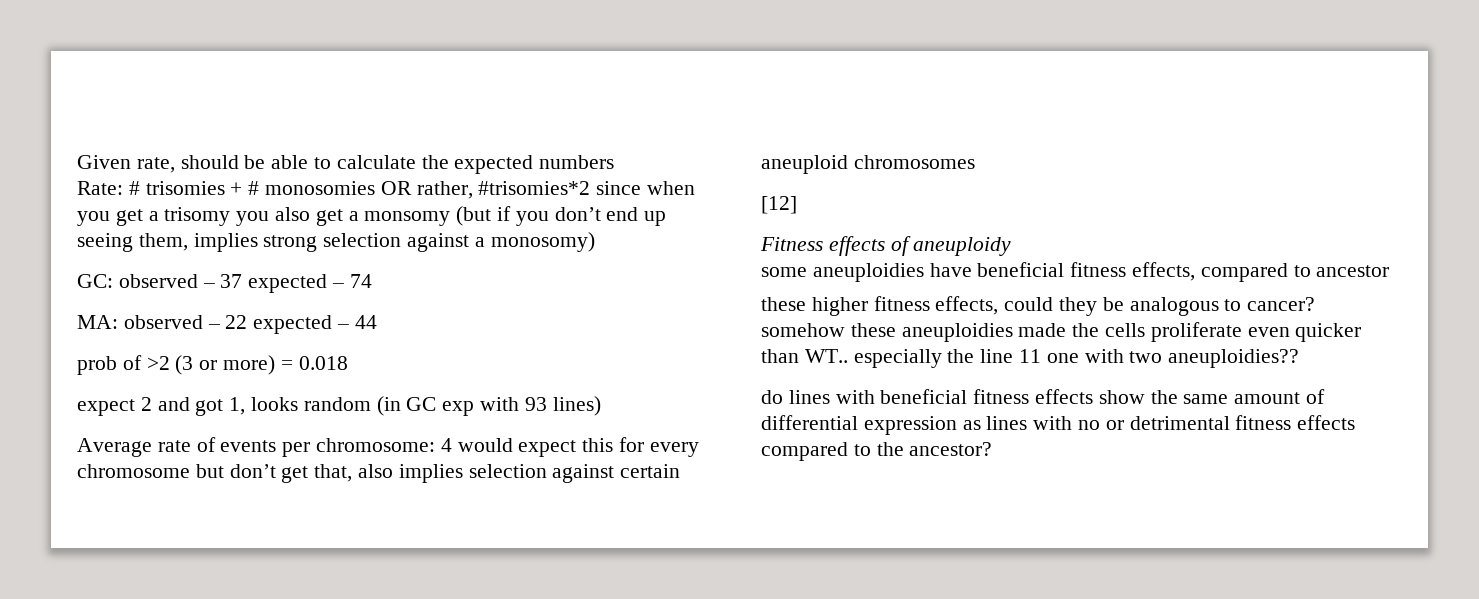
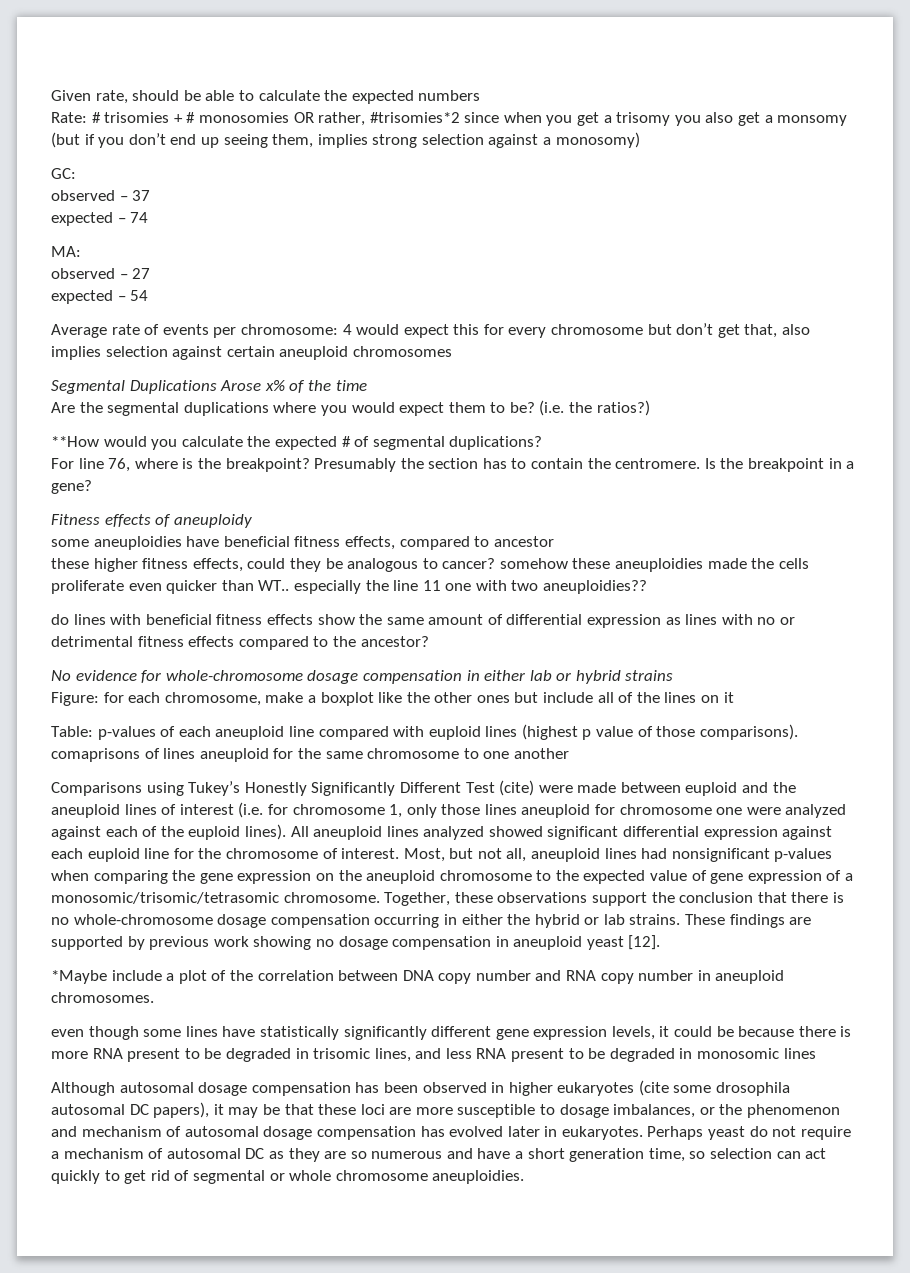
- GC: observed – 37 expected – 74
+ GC:
+ observed – 37
+ expected – 74
- MA: observed – 22 expected – 44
- prob of >2 (3 or more) = 0.018
- expect 2 and got 1, looks random (in GC exp with 93 lines)
+ MA:
+ observed – 27
+ expected – 54
- [12]
+ Segmental Duplications Arose x% of the time
+ Are the segmental duplications where you would expect them to be? (i.e. the ratios?)
+ **How would you calculate the expected # of segmental duplications?
+ For line 76, where is the breakpoint? Presumably the section has to contain the centromere. Is the breakpoint in a gene?
+ No evidence for whole-chromosome dosage compensation in either lab or hybrid strains
+ Figure: for each chromosome, make a boxplot like the other ones but include all of the lines on it
+ Table: p-values of each aneuploid line compared with euploid lines (highest p value of those comparisons). comaprisons of lines aneuploid for the same chromosome to one another
+ Comparisons using Tukey’s Honestly Significantly Different Test (cite) were made between euploid and the aneuploid lines of interest (i.e. for chromosome 1, only those lines aneuploid for chromosome one were analyzed against each of the euploid lines). All aneuploid lines analyzed showed significant differential expression against each euploid line for the chromosome of interest. Most, but not all, aneuploid lines had nonsignificant p-values when comparing the gene expression on the aneuploid chromosome to the expected value of gene expression of a monosomic/trisomic/tetrasomic chromosome. Together, these observations support the conclusion that there is no whole-chromosome dosage compensation occurring in either the hybrid or lab strains. These findings are supported by previous work showing no dosage compensation in aneuploid yeast [12].
+ *Maybe include a plot of the correlation between DNA copy number and RNA copy number in aneuploid chromosomes.
+ even though some lines have statistically significantly different gene expression levels, it could be because there is more RNA present to be degraded in trisomic lines, and less RNA present to be degraded in monosomic lines
+ Although autosomal dosage compensation has been observed in higher eukaryotes (cite some drosophila autosomal DC papers), it may be that these loci are more susceptible to dosage imbalances, or the phenomenon and mechanism of autosomal dosage compensation has evolved later in eukaryotes. Perhaps yeast do not require a mechanism of autosomal DC as they are so numerous and have a short generation time, so selection can act quickly to get rid of segmental or whole chromosome aneuploidies.

